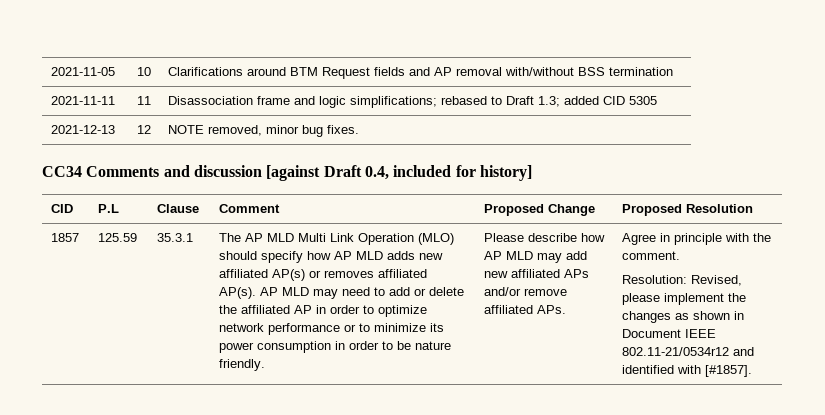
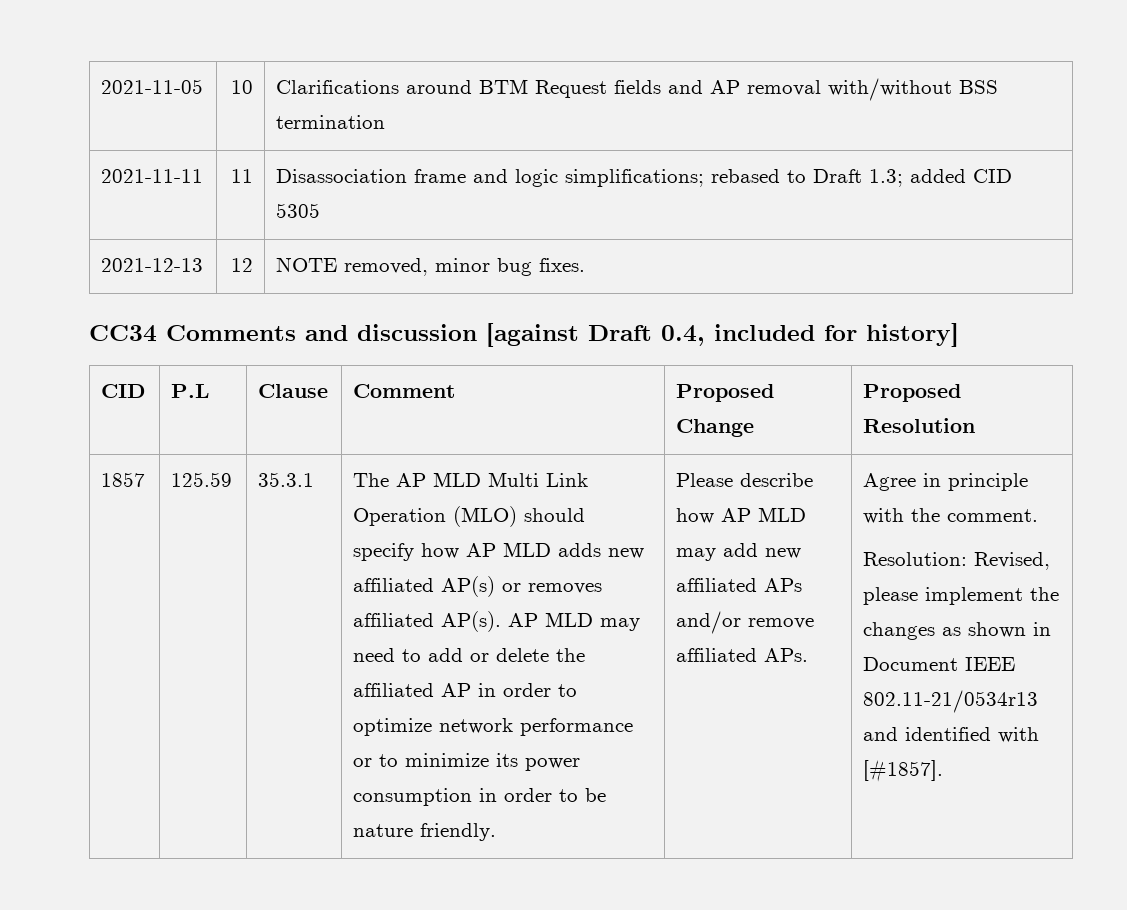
- Resolution: Revised, please implement the changes as shown in Document IEEE 802.11-21/0534r12 and identified with [#1857].
+ Resolution: Revised, please implement the changes as shown in Document IEEE 802.11-21/0534r13 and identified with [#1857].

